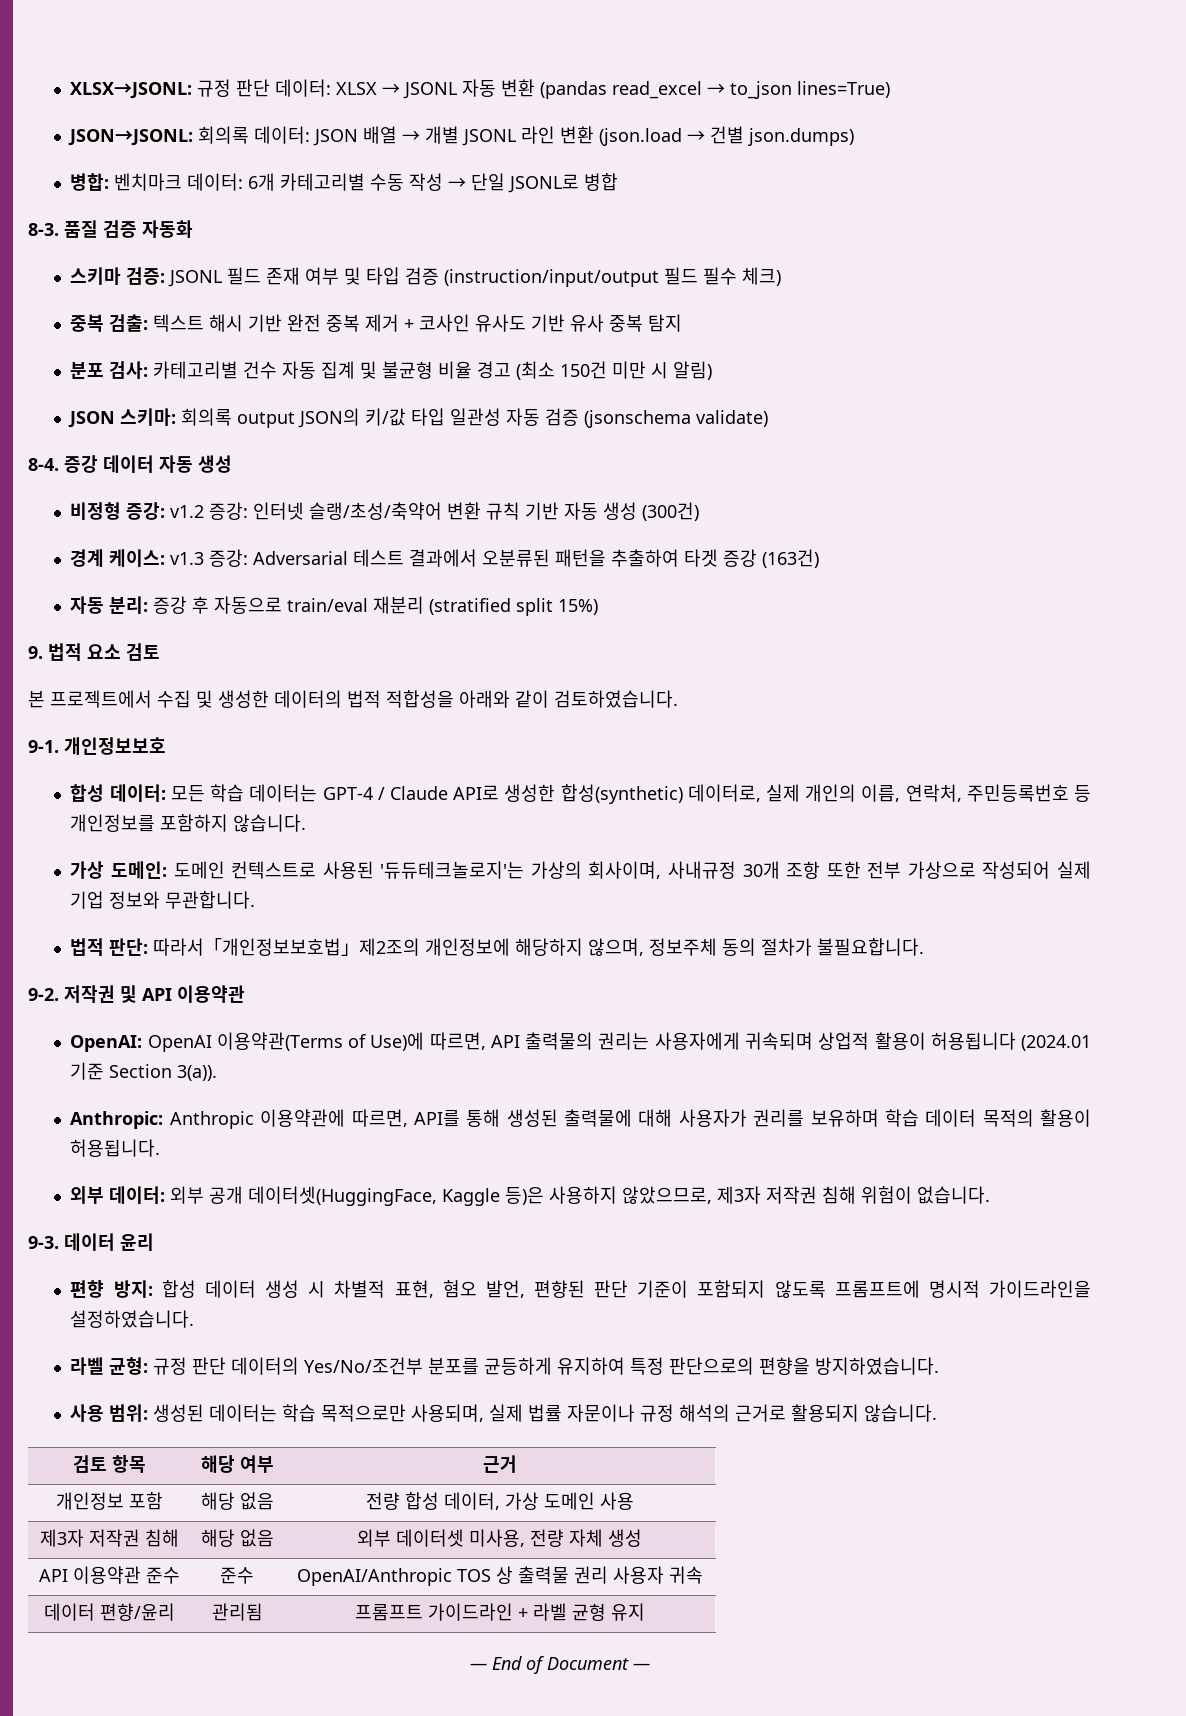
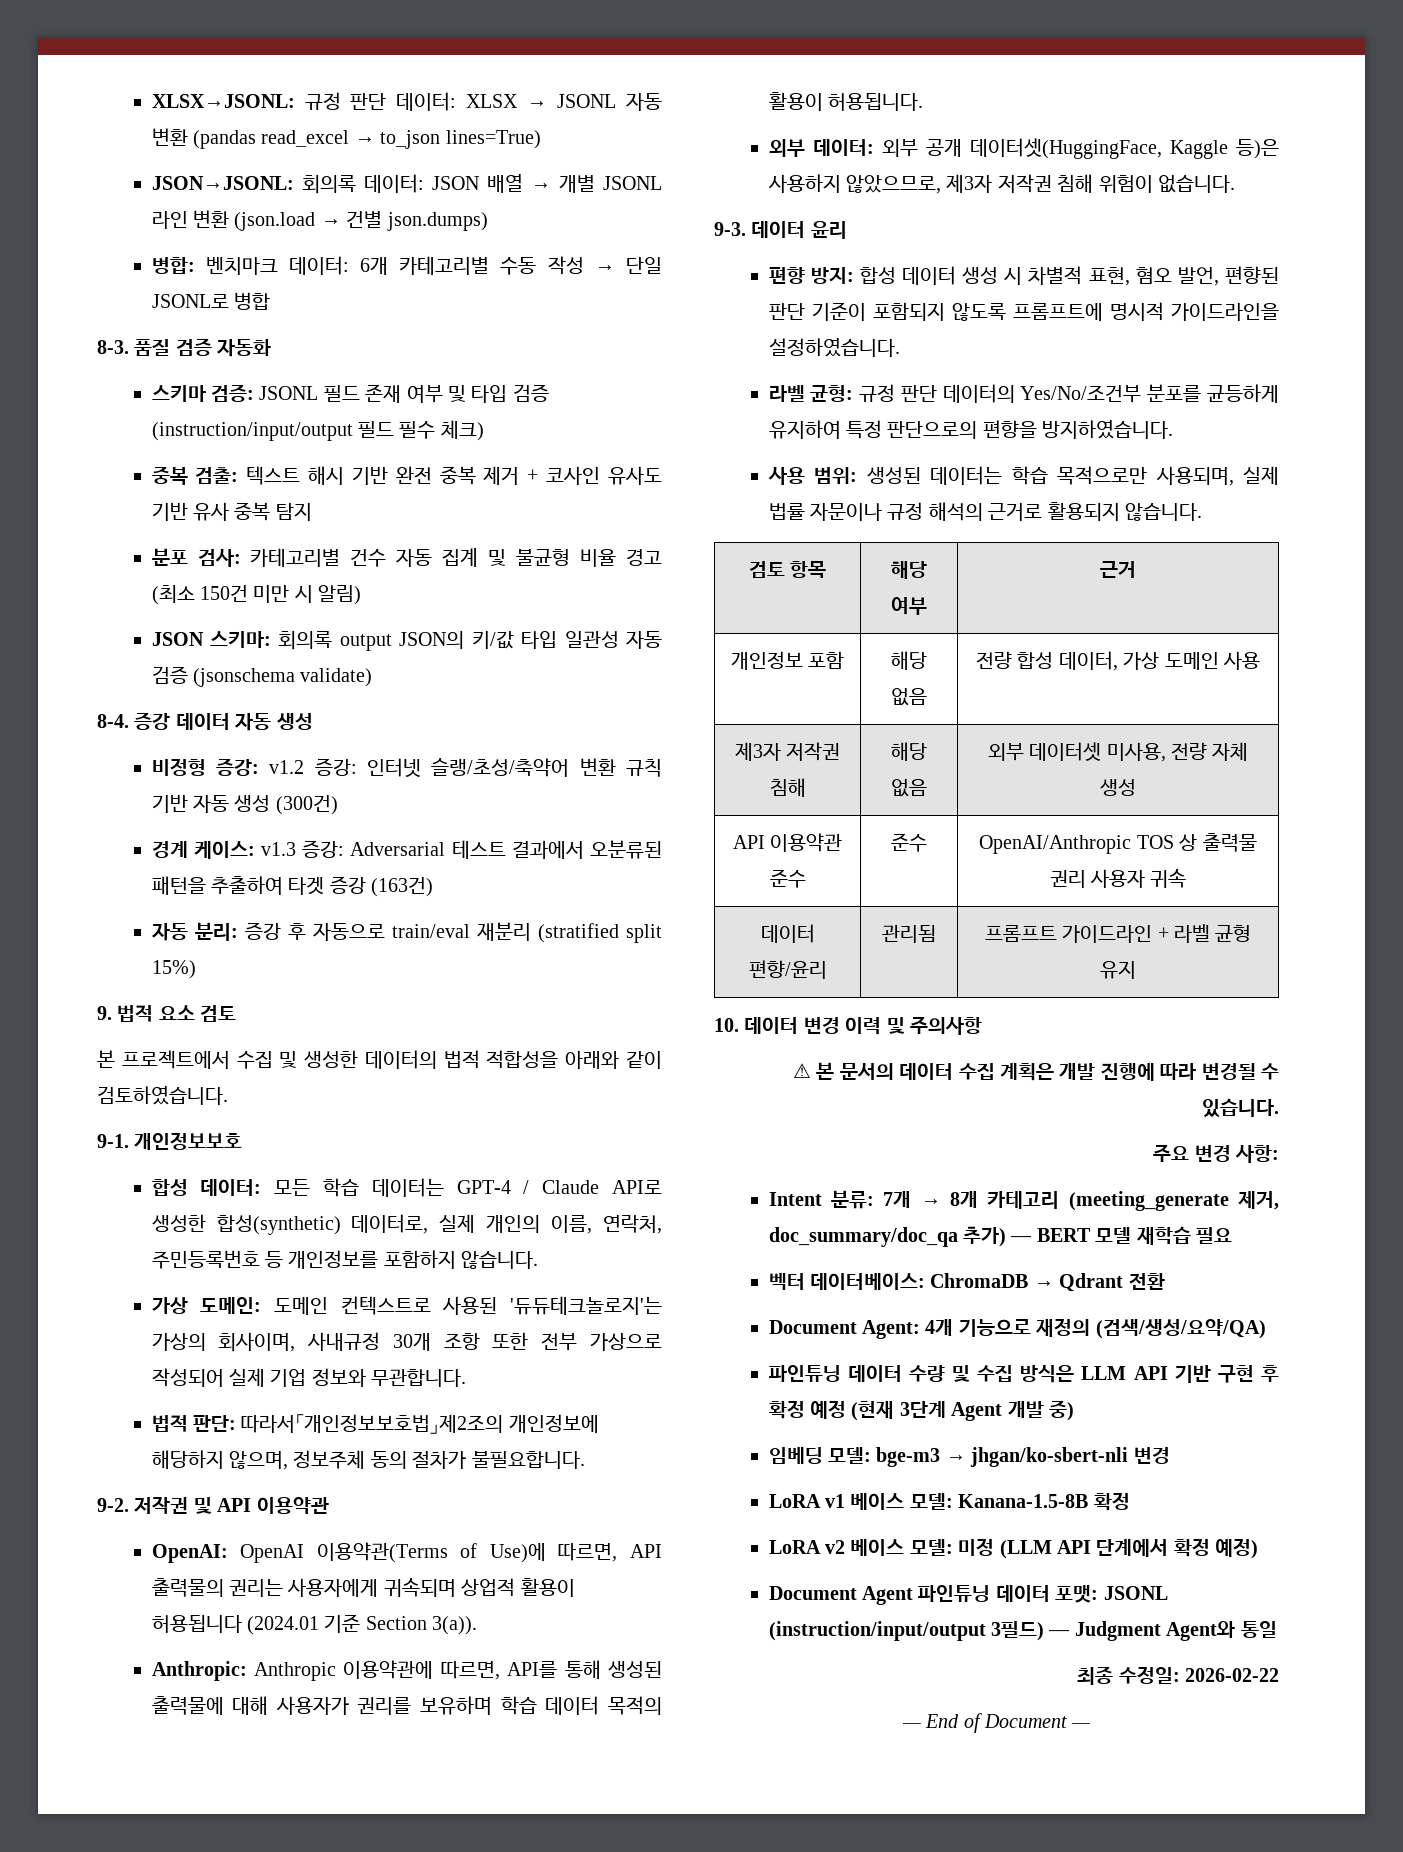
+ 10. 데이터 변경 이력 및 주의사항
+ ⚠ 본 문서의 데이터 수집 계획은 개발 진행에 따라 변경될 수 있습니다.
+ 주요 변경 사항:
+ Intent 분류: 7개 → 8개 카테고리 (meeting_generate 제거, doc_summary/doc_qa 추가) — BERT 모델 재학습 필요
+ 벡터 데이터베이스: ChromaDB → Qdrant 전환
+ Document Agent: 4개 기능으로 재정의 (검색/생성/요약/QA)
+ 파인튜닝 데이터 수량 및 수집 방식은 LLM API 기반 구현 후 확정 예정 (현재 3단계 Agent 개발 중)
+ 임베딩 모델: bge-m3 → jhgan/ko-sbert-nli 변경
+ LoRA v1 베이스 모델: Kanana-1.5-8B 확정
+ LoRA v2 베이스 모델: 미정 (LLM API 단계에서 확정 예정)
+ Document Agent 파인튜닝 데이터 포맷: JSONL (instruction/input/output 3필드) — Judgment Agent와 통일
+ 최종 수정일: 2026-02-22

